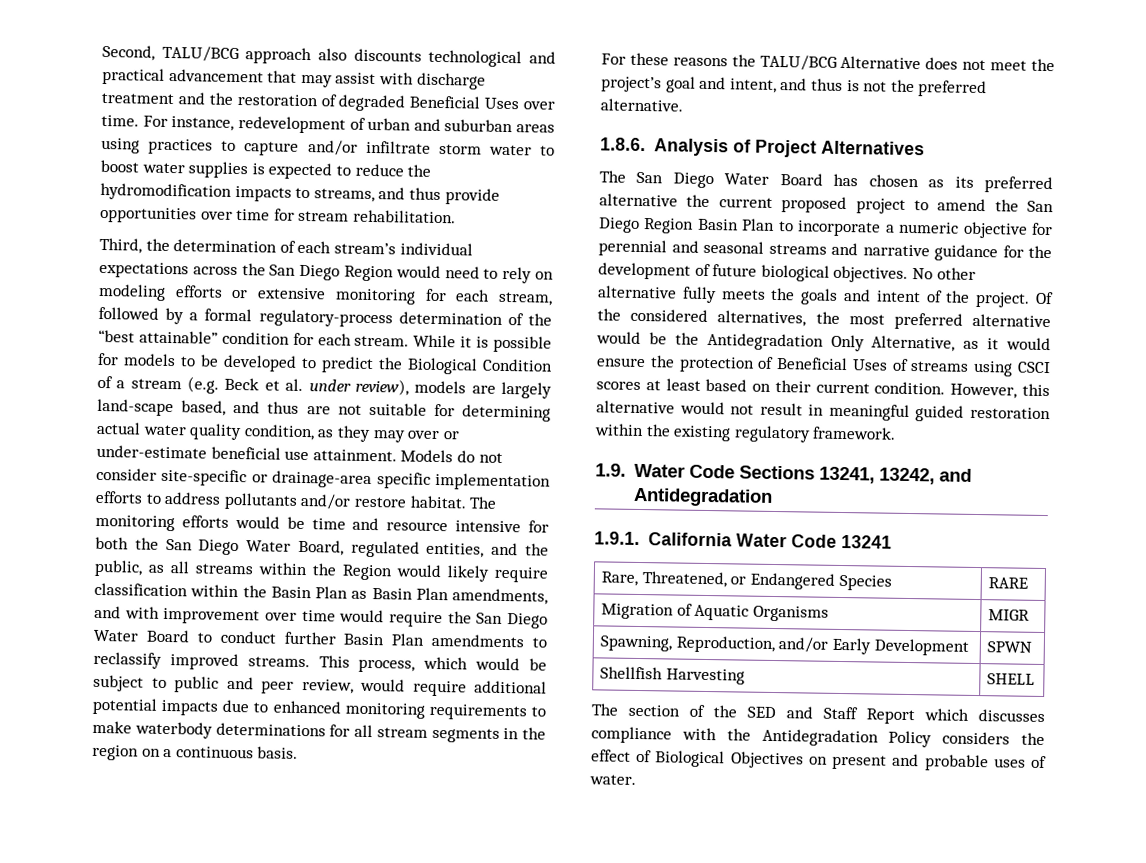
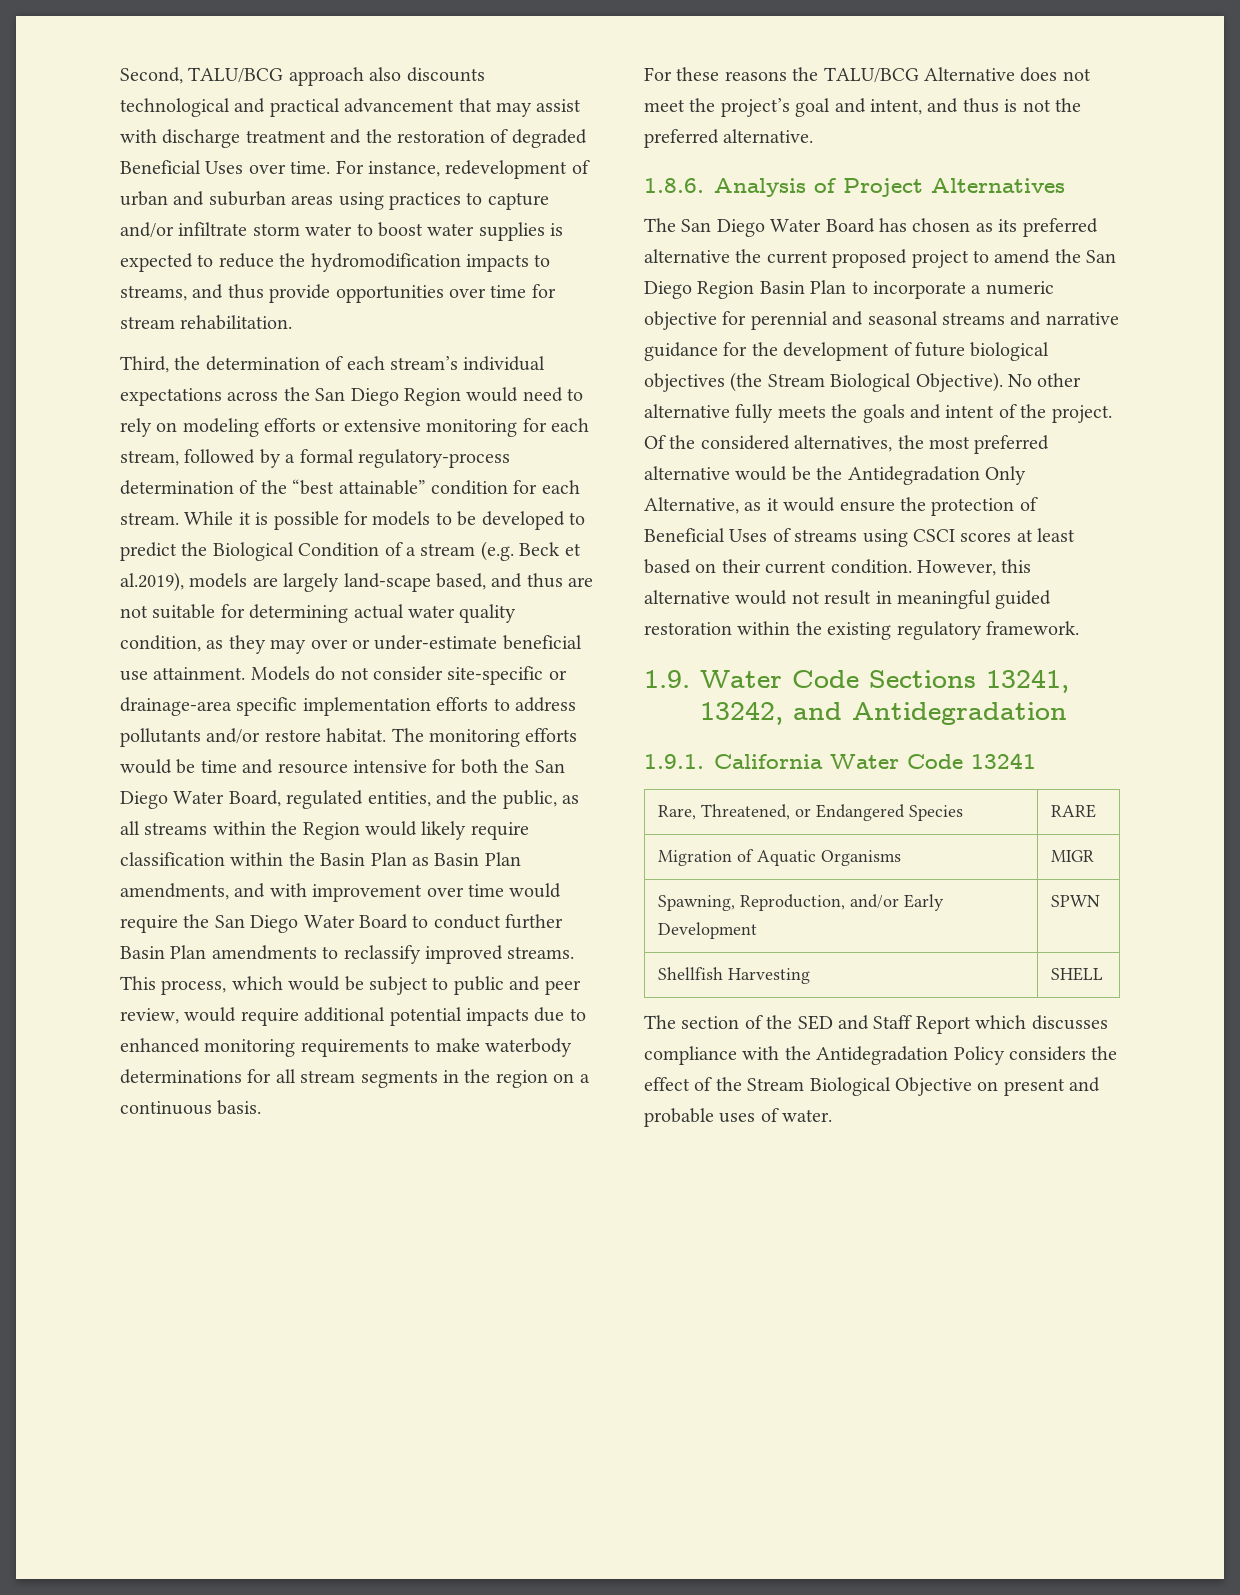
- While it is possible for models to be developed to predict the Biological Condition of a stream (e.g. Beck et al. under review), models are largely land-scape based, and thus are not suitable for determining actual water quality condition, as they may over or under-estimate beneficial use attainment.
+ While it is possible for models to be developed to predict the Biological Condition of a stream (e.g. Beck et al.2019), models are largely land-scape based, and thus are not suitable for determining actual water quality condition, as they may over or under-estimate beneficial use attainment.
- The San Diego Water Board has chosen as its preferred alternative the current proposed project to amend the San Diego Region Basin Plan to incorporate a numeric objective for perennial and seasonal streams and narrative guidance for the development of future biological objectives.
+ The San Diego Water Board has chosen as its preferred alternative the current proposed project to amend the San Diego Region Basin Plan to incorporate a numeric objective for perennial and seasonal streams and narrative guidance for the development of future biological objectives (the Stream Biological Objective).
- The section of the SED and Staff Report which discusses compliance with the Antidegradation Policy considers the effect of Biological Objectives on present and probable uses of water.
+ The section of the SED and Staff Report which discusses compliance with the Antidegradation Policy considers the effect of the Stream Biological Objective on present and probable uses of water.

